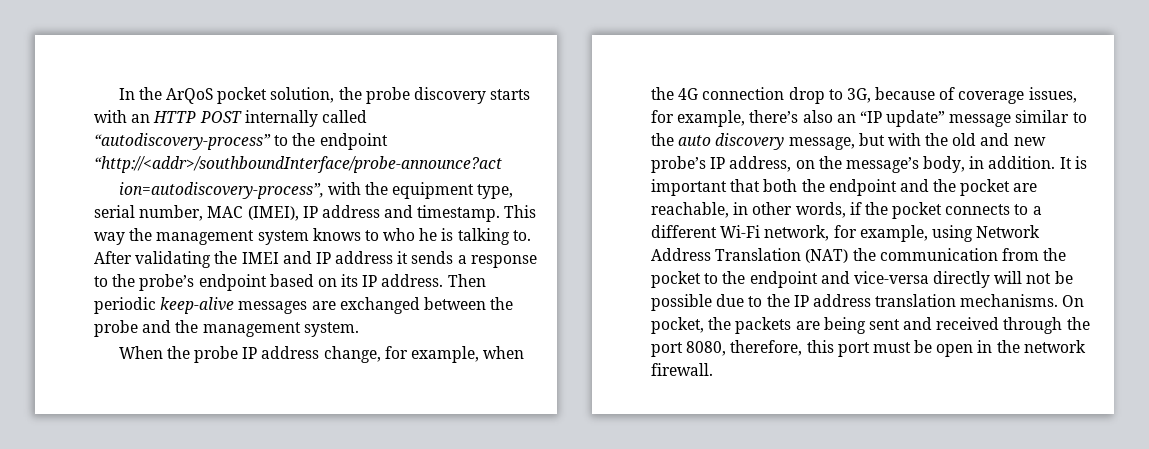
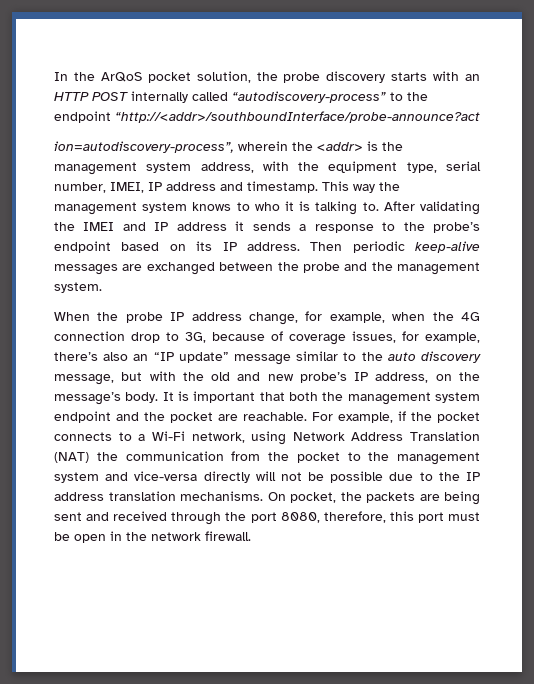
- ion=autodiscovery-process”, with the equipment type, serial number, MAC (IMEI), IP address and timestamp.
+ ion=autodiscovery-process”, wherein the <addr> is the management system address, with the equipment type, serial number, IMEI, IP address and timestamp.
- This way the management system knows to who he is talking to.
+ This way the management system knows to who it is talking to.
- When the probe IP address change, for example, when the 4G connection drop to 3G, because of coverage issues, for example, there’s also an “IP update” message similar to the auto discovery message, but with the old and new probe’s IP address, on the message’s body, in addition.
+ When the probe IP address change, for example, when the 4G connection drop to 3G, because of coverage issues, for example, there’s also an “IP update” message similar to the auto discovery message, but with the old and new probe’s IP address, on the message’s body.
- It is important that both the endpoint and the pocket are reachable, in other words, if the pocket connects to a different Wi-Fi network, for example, using Network Address Translation (NAT) the communication from the pocket to the endpoint and vice-versa directly will not be possible due to the IP address translation mechanisms.
+ It is important that both the management system endpoint and the pocket are reachable. For example, if the pocket connects to a Wi-Fi network, using Network Address Translation (NAT) the communication from the pocket to the management system and vice-versa directly will not be possible due to the IP address translation mechanisms.

